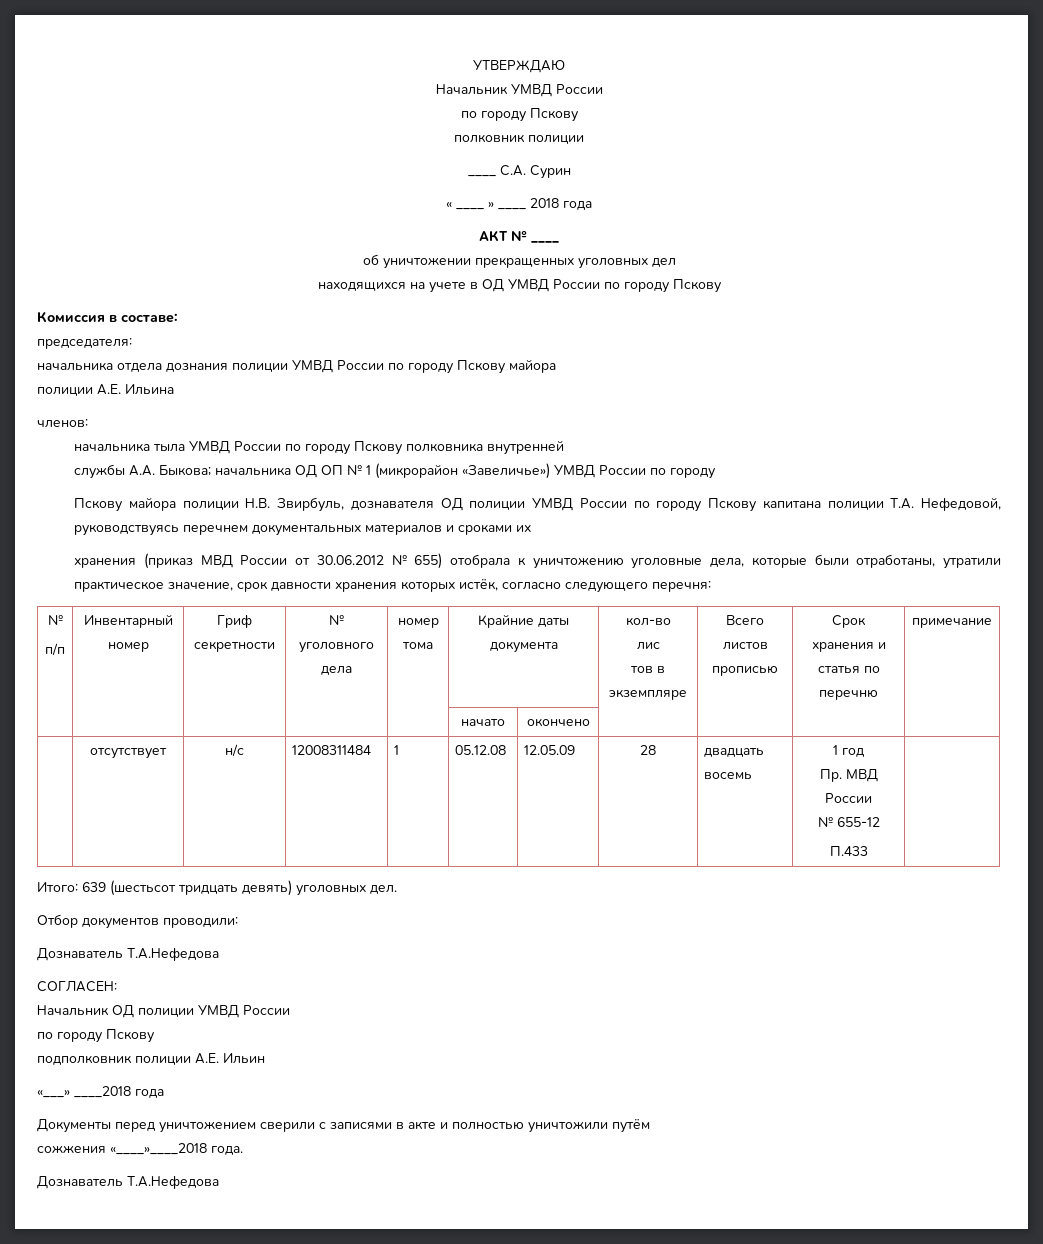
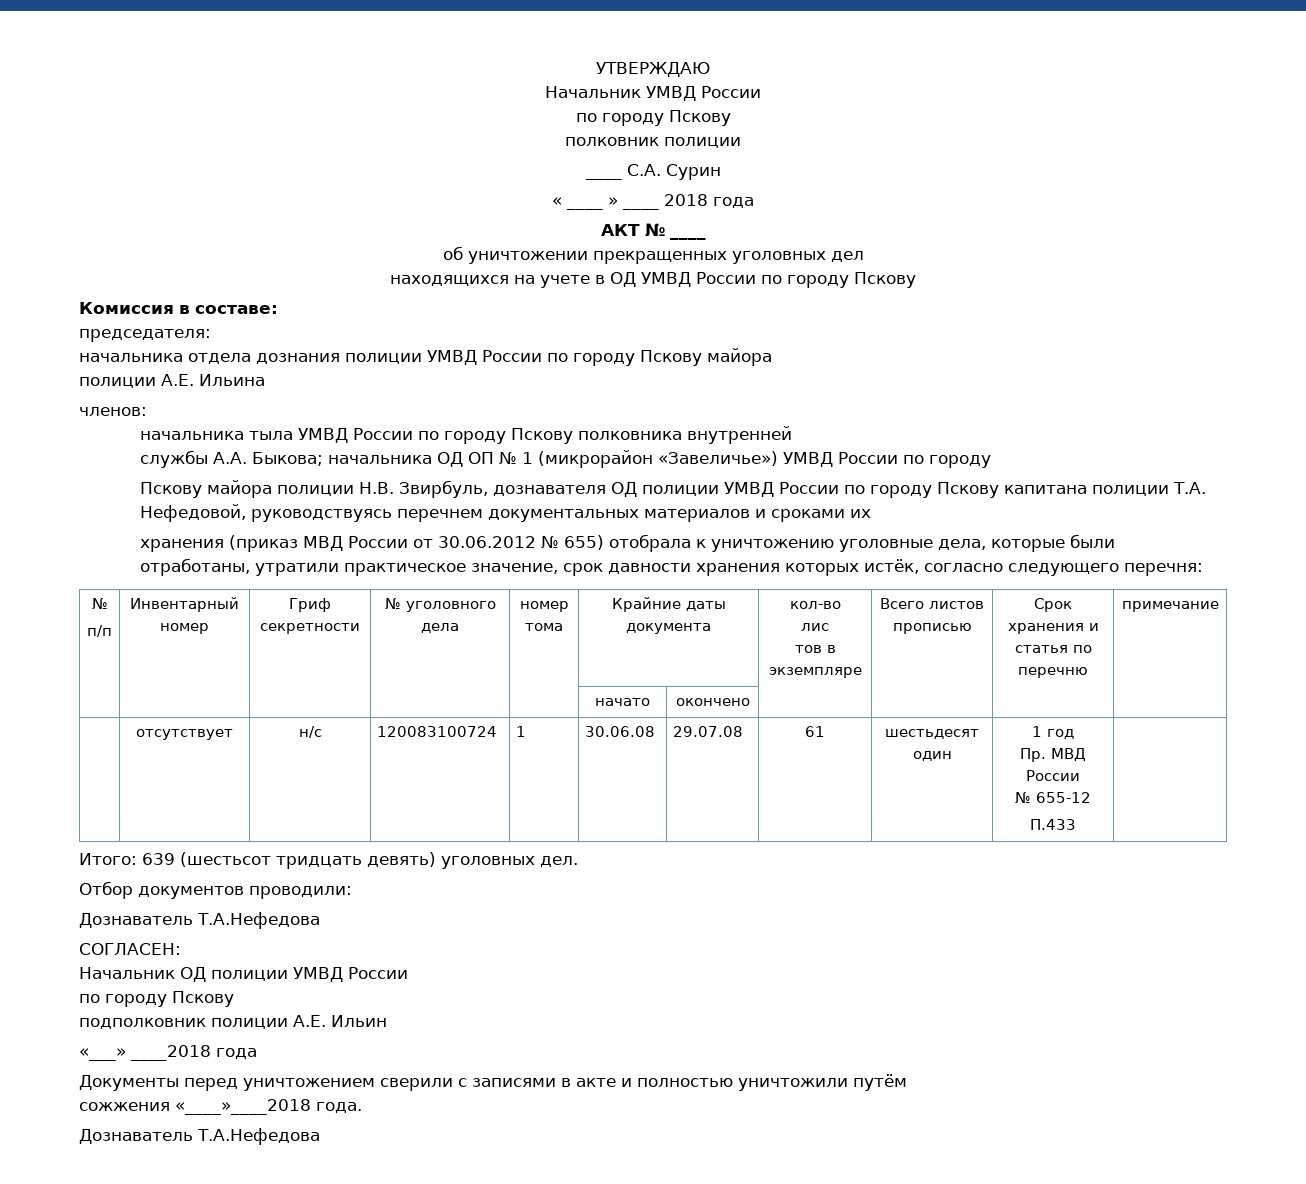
- | отсутствует | н/с | 12008311484 | 1 | 05.12.08 | 12.05.09 | 28 | двадцать восемь | 1 год
+ | отсутствует | н/с | 120083100724 | 1 | 30.06.08 | 29.07.08 | 61 | шестьдесят один | 1 год

